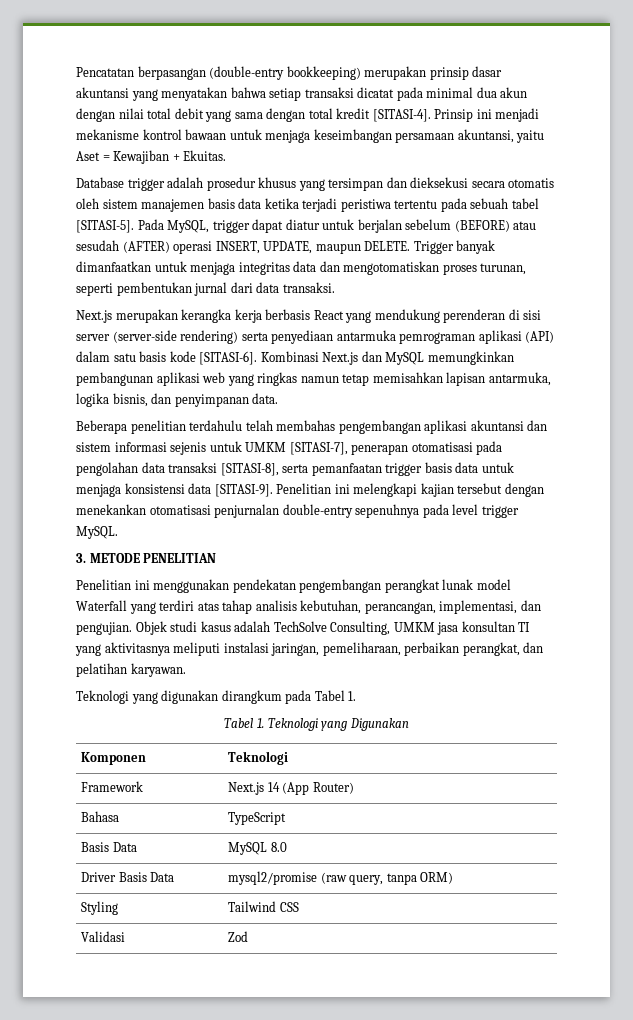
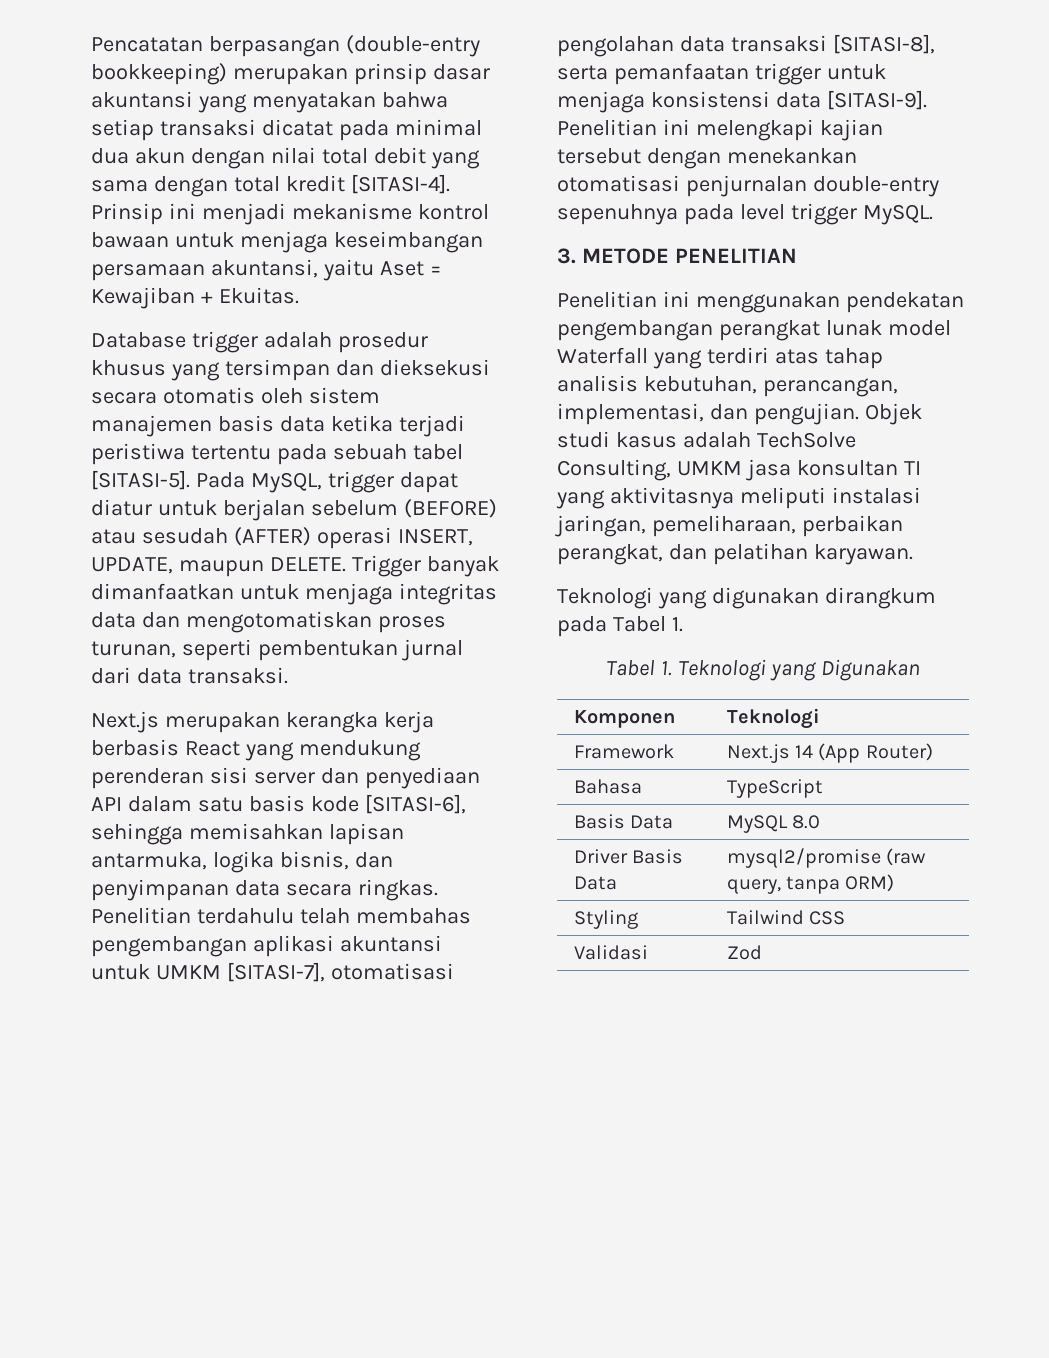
- Next.js merupakan kerangka kerja berbasis React yang mendukung perenderan di sisi server (server-side rendering) serta penyediaan antarmuka pemrograman aplikasi (API) dalam satu basis kode [SITASI-6]. Kombinasi Next.js dan MySQL memungkinkan pembangunan aplikasi web yang ringkas namun tetap memisahkan lapisan antarmuka, logika bisnis, dan penyimpanan data.
- Beberapa penelitian terdahulu telah membahas pengembangan aplikasi akuntansi dan sistem informasi sejenis untuk UMKM [SITASI-7], penerapan otomatisasi pada pengolahan data transaksi [SITASI-8], serta pemanfaatan trigger basis data untuk menjaga konsistensi data [SITASI-9].
+ Next.js merupakan kerangka kerja berbasis React yang mendukung perenderan sisi server dan penyediaan API dalam satu basis kode [SITASI-6], sehingga memisahkan lapisan antarmuka, logika bisnis, dan penyimpanan data secara ringkas. Penelitian terdahulu telah membahas pengembangan aplikasi akuntansi untuk UMKM [SITASI-7], otomatisasi pengolahan data transaksi [SITASI-8], serta pemanfaatan trigger untuk menjaga konsistensi data [SITASI-9].

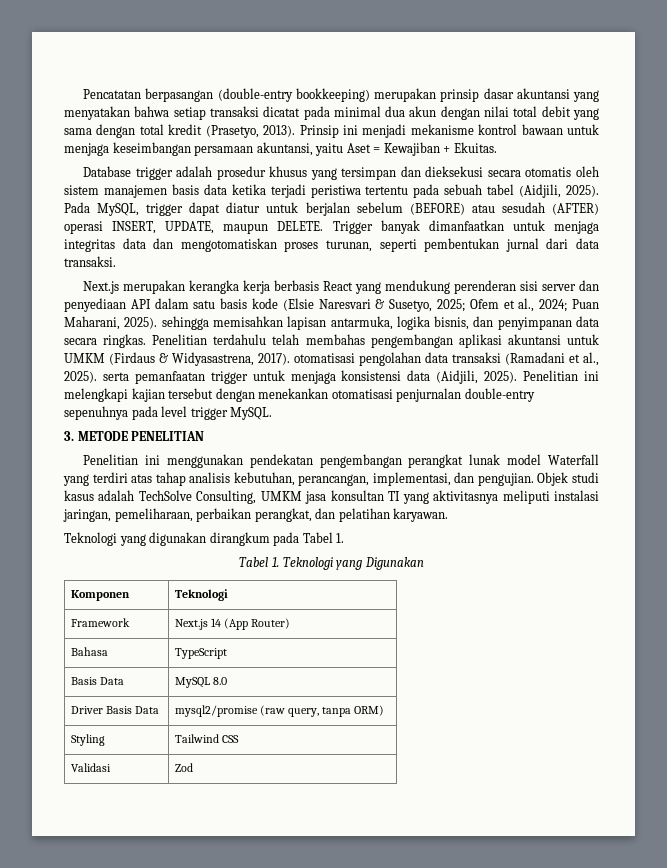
- Pencatatan berpasangan (double-entry bookkeeping) merupakan prinsip dasar akuntansi yang menyatakan bahwa setiap transaksi dicatat pada minimal dua akun dengan nilai total debit yang sama dengan total kredit [SITASI-4].
+ Pencatatan berpasangan (double-entry bookkeeping) merupakan prinsip dasar akuntansi yang menyatakan bahwa setiap transaksi dicatat pada minimal dua akun dengan nilai total debit yang sama dengan total kredit (Prasetyo, 2013).
- Database trigger adalah prosedur khusus yang tersimpan dan dieksekusi secara otomatis oleh sistem manajemen basis data ketika terjadi peristiwa tertentu pada sebuah tabel [SITASI-5].
+ Database trigger adalah prosedur khusus yang tersimpan dan dieksekusi secara otomatis oleh sistem manajemen basis data ketika terjadi peristiwa tertentu pada sebuah tabel (Aidjili, 2025).
- Next.js merupakan kerangka kerja berbasis React yang mendukung perenderan sisi server dan penyediaan API dalam satu basis kode [SITASI-6], sehingga memisahkan lapisan antarmuka, logika bisnis, dan penyimpanan data secara ringkas.
+ Next.js merupakan kerangka kerja berbasis React yang mendukung perenderan sisi server dan penyediaan API dalam satu basis kode (Elsie Naresvari & Susetyo, 2025; Ofem et al., 2024; Puan Maharani, 2025). sehingga memisahkan lapisan antarmuka, logika bisnis, dan penyimpanan data secara ringkas.
- Penelitian terdahulu telah membahas pengembangan aplikasi akuntansi untuk UMKM [SITASI-7], otomatisasi pengolahan data transaksi [SITASI-8], serta pemanfaatan trigger untuk menjaga konsistensi data [SITASI-9].
+ Penelitian terdahulu telah membahas pengembangan aplikasi akuntansi untuk UMKM (Firdaus & Widyasastrena, 2017). otomatisasi pengolahan data transaksi (Ramadani et al., 2025). serta pemanfaatan trigger untuk menjaga konsistensi data (Aidjili, 2025).

